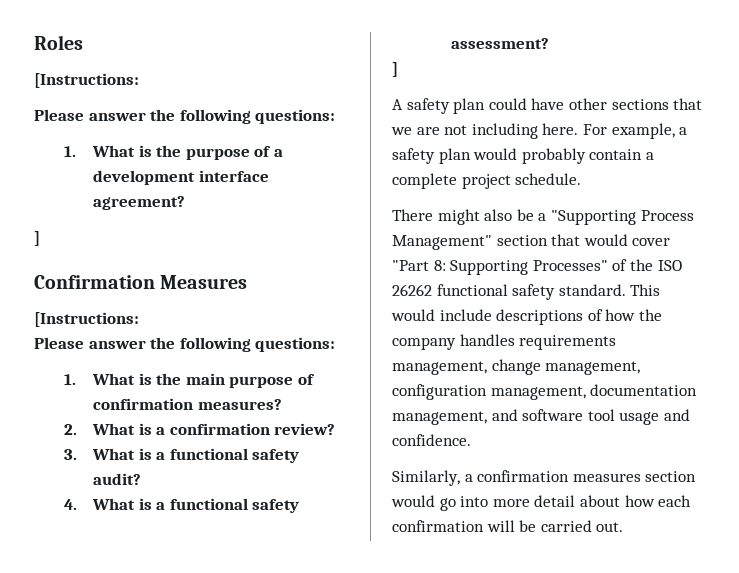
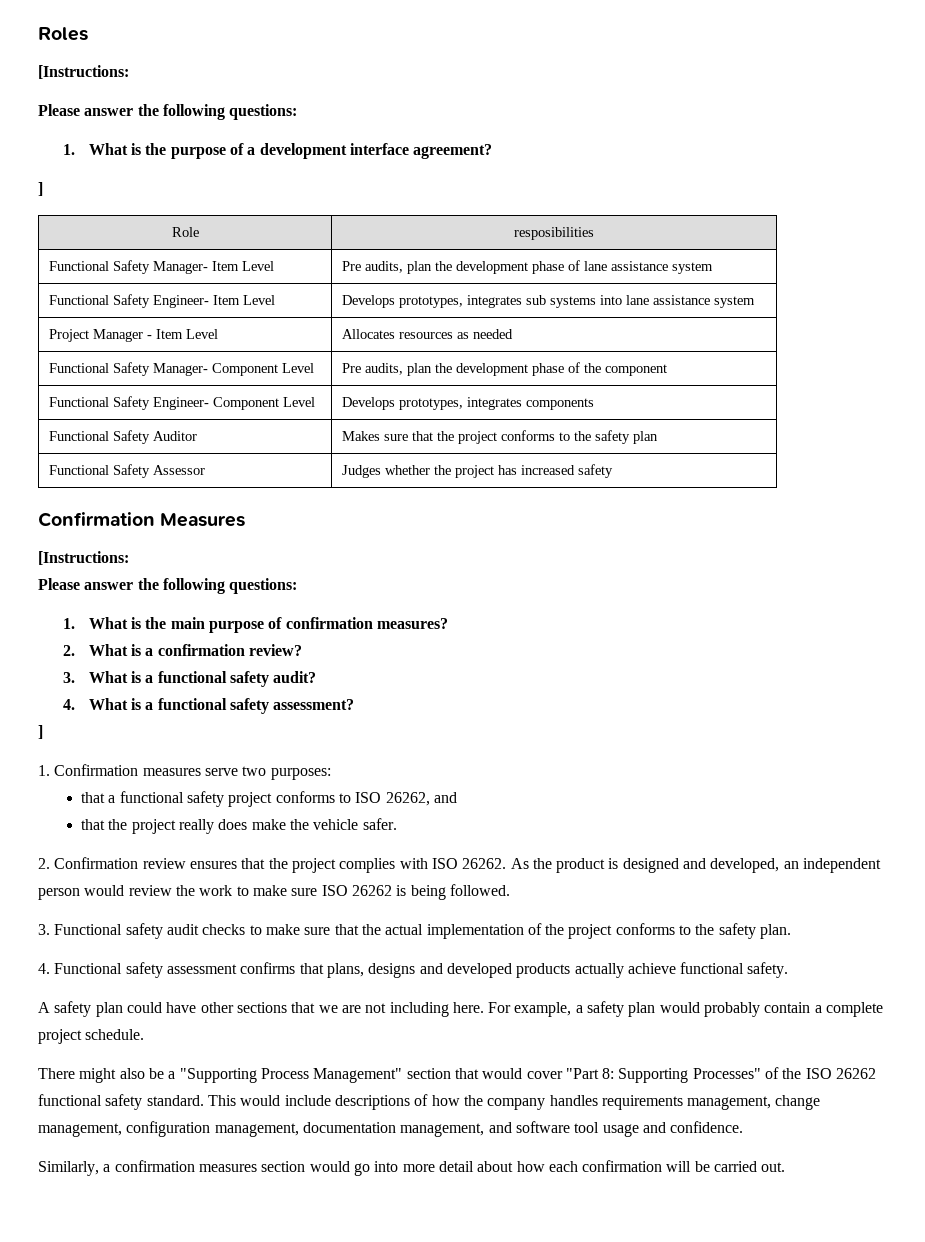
+ Role | resposibilities
+ Functional Safety Manager- Item Level | Pre audits, plan the development phase of lane assistance system
+ Functional Safety Engineer- Item Level | Develops prototypes, integrates sub systems into lane assistance system
+ Project Manager - Item Level | Allocates resources as needed
+ Functional Safety Manager- Component Level | Pre audits, plan the development phase of the component
+ Functional Safety Engineer- Component Level | Develops prototypes, integrates components
+ Functional Safety Auditor | Makes sure that the project conforms to the safety plan
+ Functional Safety Assessor | Judges whether the project has increased safety
+ 1. Confirmation measures serve two purposes:
+ that a functional safety project conforms to ISO 26262, and
+ that the project really does make the vehicle safer.
+ 2. Confirmation review ensures that the project complies with ISO 26262. As the product is designed and developed, an independent person would review the work to make sure ISO 26262 is being followed.
+ 3. Functional safety audit checks to make sure that the actual implementation of the project conforms to the safety plan.
+ 4. Functional safety assessment confirms that plans, designs and developed products actually achieve functional safety.

